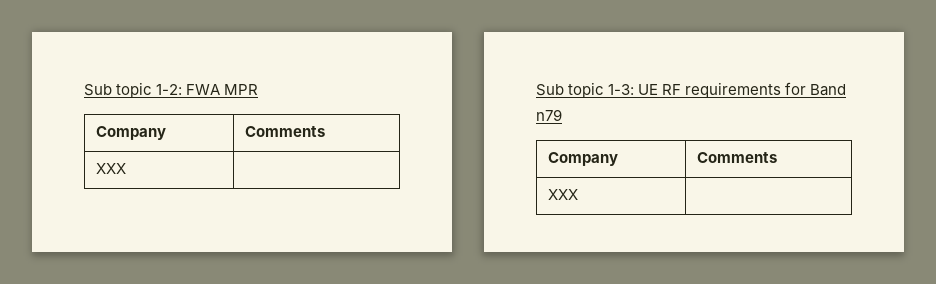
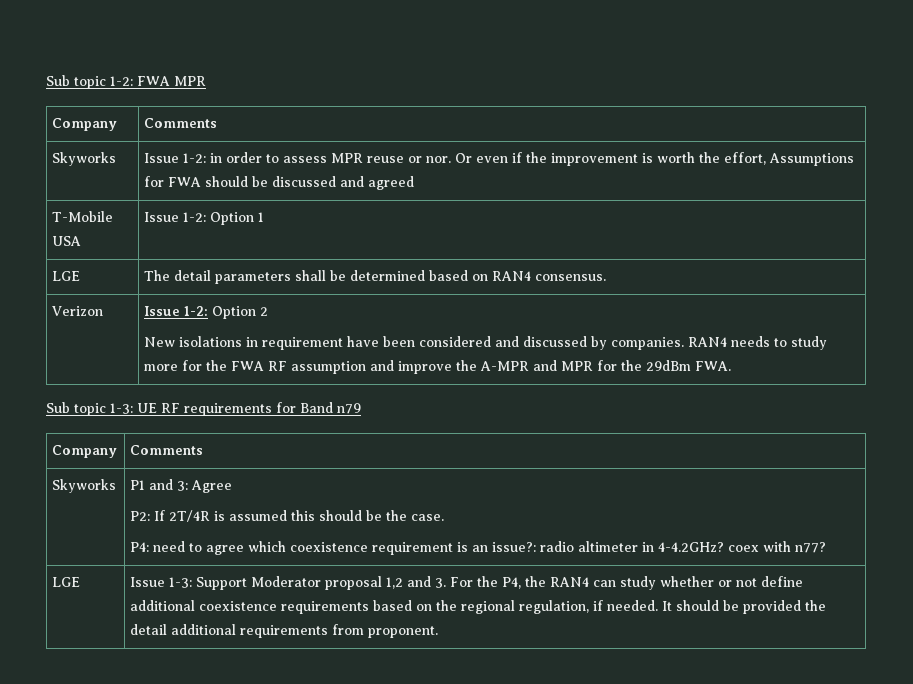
  Sub topic 1-2: FWA MPR
  Company | Comments
- XXX |
+ Skyworks | Issue 1-2: in order to assess MPR reuse or nor. Or even if the improvement is worth the effort, Assumptions for FWA should be discussed and agreed
+ T-Mobile USA | Issue 1-2: Option 1
+ LGE | The detail parameters shall be determined based on RAN4 consensus.
+ Verizon | Issue 1-2: Option 2
+ New isolations in requirement have been considered and discussed by companies. RAN4 needs to study more for the FWA RF assumption and improve the A-MPR and MPR for the 29dBm FWA.
  Sub topic 1-3: UE RF requirements for Band n79
  Company | Comments
- XXX |
+ Skyworks | P1 and 3: Agree
+ P2: If 2T/4R is assumed this should be the case.
+ P4: need to agree which coexistence requirement is an issue?: radio altimeter in 4-4.2GHz? coex with n77?
+ LGE | Issue 1-3: Support Moderator proposal 1,2 and 3. For the P4, the RAN4 can study whether or not define additional coexistence requirements based on the regional regulation, if needed. It should be provided the detail additional requirements from proponent.

